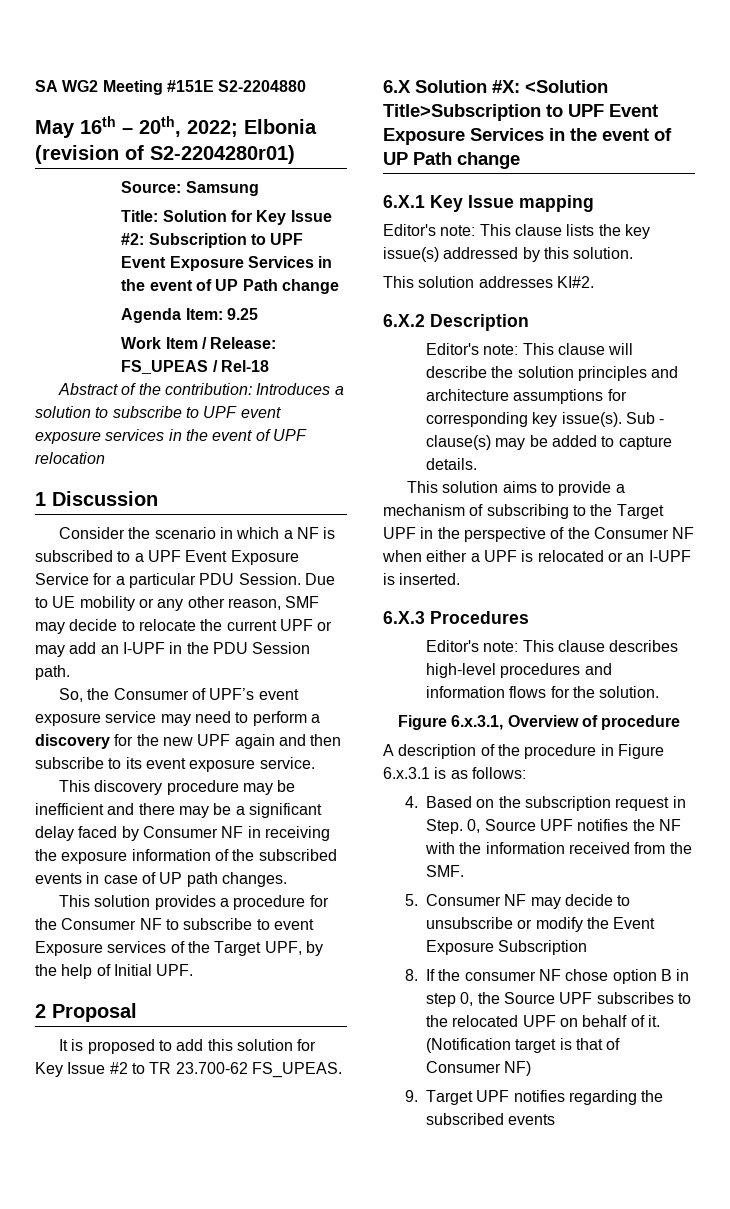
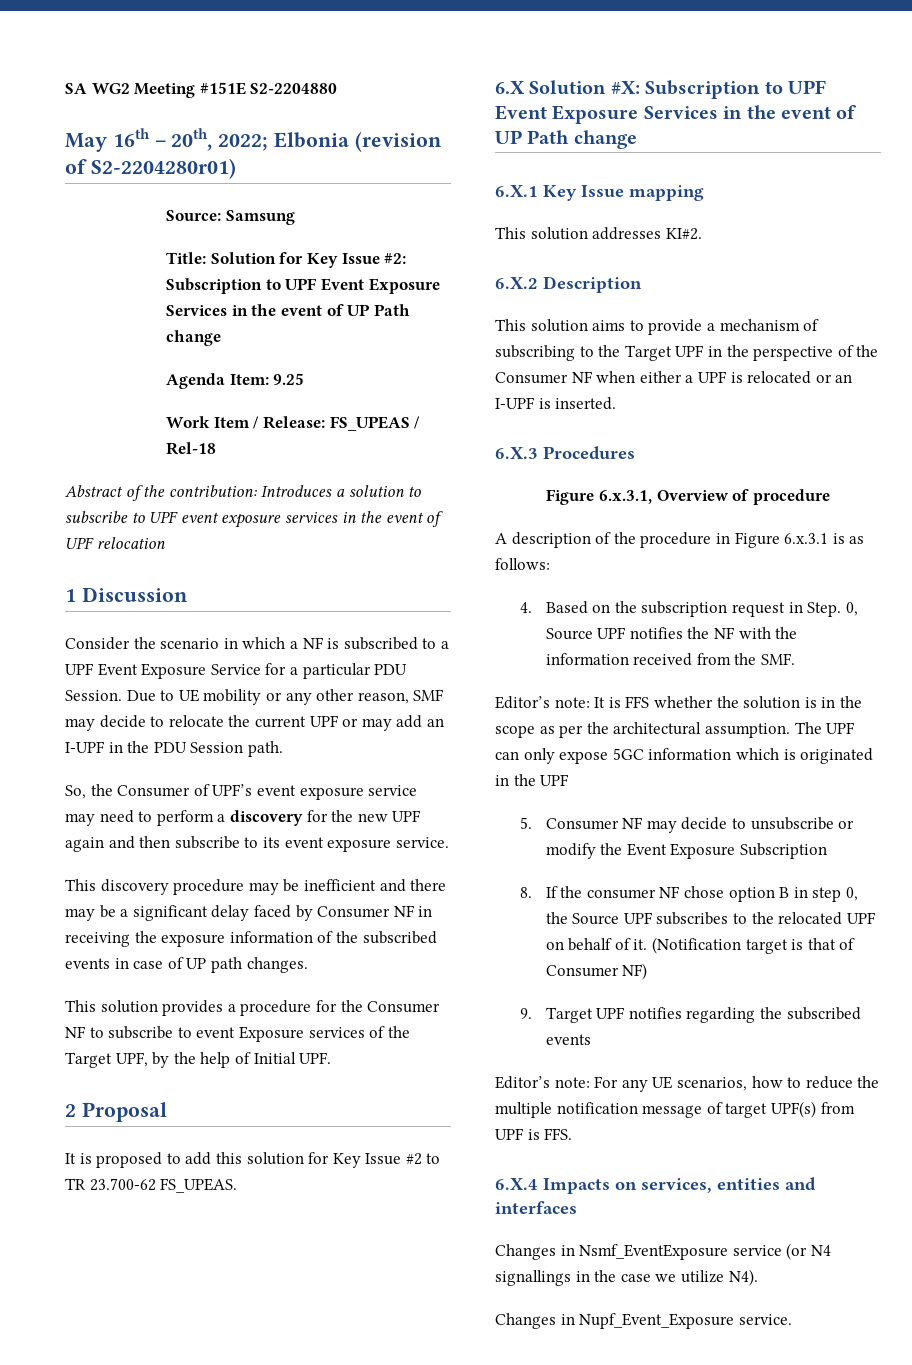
- 6.X Solution #X: <Solution Title>Subscription to UPF Event Exposure Services in the event of UP Path change
+ 6.X Solution #X: Subscription to UPF Event Exposure Services in the event of UP Path change
- Editor's note: This clause lists the key issue(s) addressed by this solution.
- Editor's note: This clause will describe the solution principles and architecture assumptions for corresponding key issue(s). Sub - clause(s) may be added to capture details.
- Editor's note: This clause describes high-level procedures and information flows for the solution.
+ Editor’s note: It is FFS whether the solution is in the scope as per the architectural assumption. The UPF can only expose 5GC information which is originated in the UPF
+ Editor’s note: For any UE scenarios, how to reduce the multiple notification message of target UPF(s) from UPF is FFS.
+ 6.X.4 Impacts on services, entities and interfaces
+ Changes in Nsmf_EventExposure service (or N4 signallings in the case we utilize N4).
+ Changes in Nupf_Event_Exposure service.

